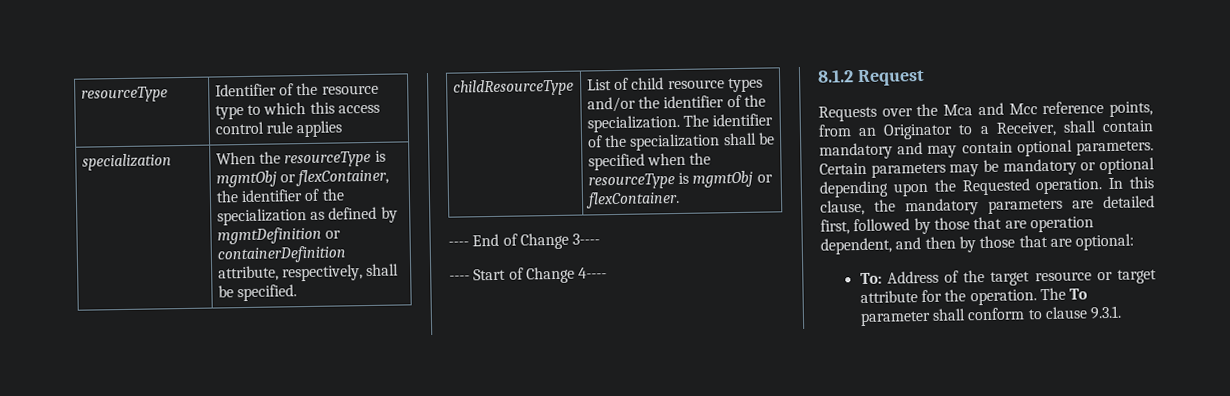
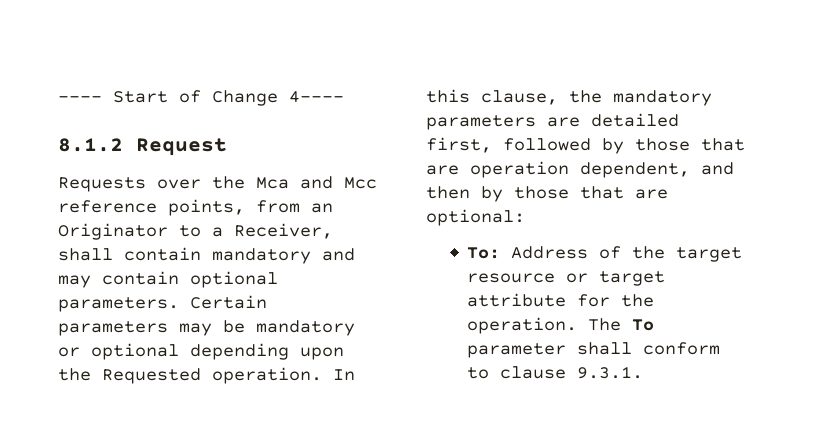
- resourceType | Identifier of the resource type to which this access control rule applies
- specialization | When the resourceType is mgmtObj or flexContainer, the identifier of the specialization as defined by mgmtDefinition or containerDefinition attribute, respectively, shall be specified.
- childResourceType | List of child resource types and/or the identifier of the specialization. The identifier of the specialization shall be specified when the resourceType is mgmtObj or flexContainer.
- ---- End of Change 3----

